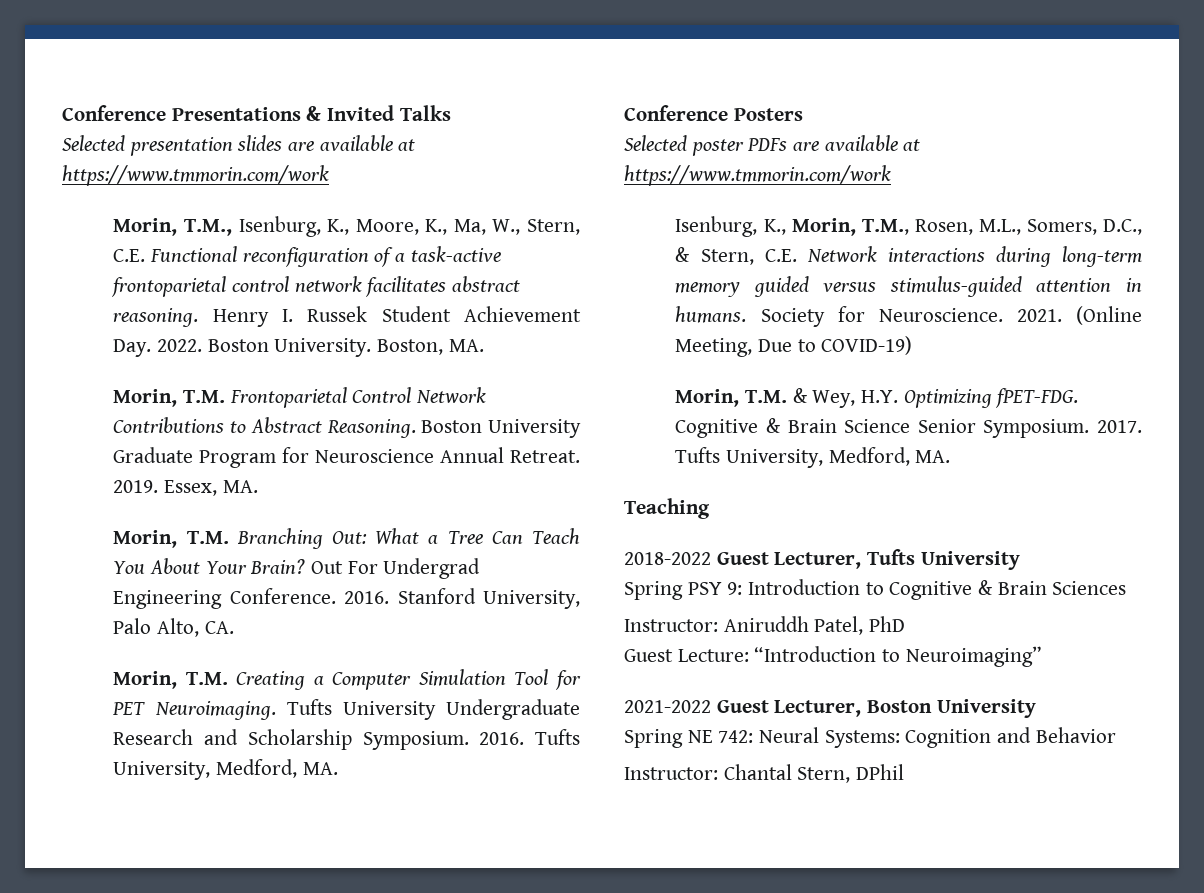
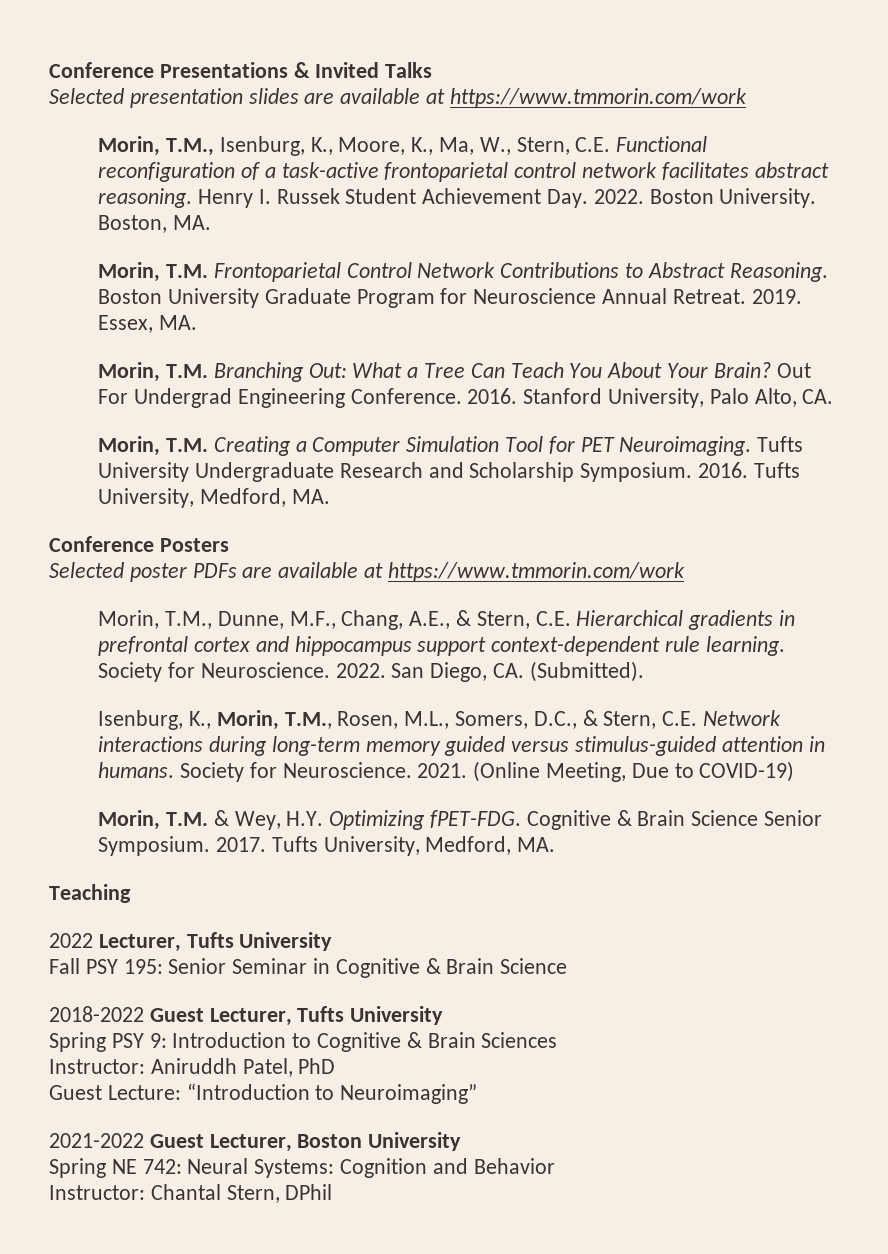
+ Morin, T.M., Dunne, M.F., Chang, A.E., & Stern, C.E. Hierarchical gradients in prefrontal cortex and hippocampus support context-dependent rule learning. Society for Neuroscience. 2022. San Diego, CA. (Submitted).
+ 2022 Lecturer, Tufts University
+ Fall PSY 195: Senior Seminar in Cognitive & Brain Science

